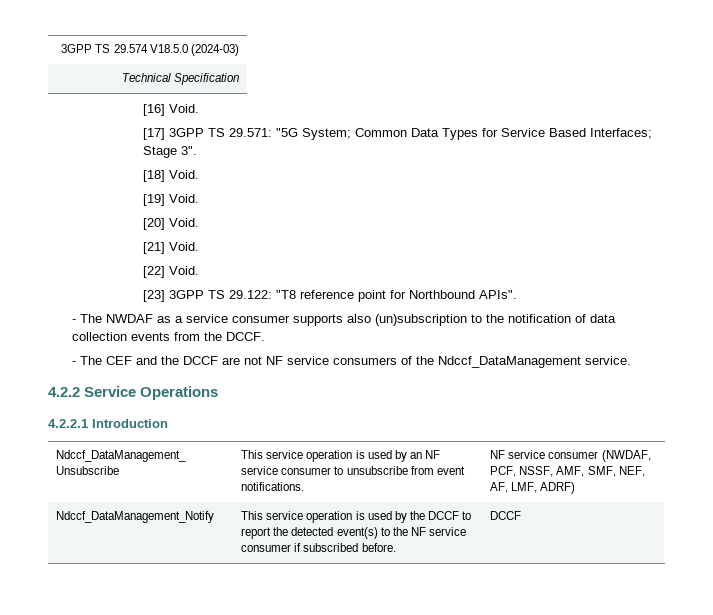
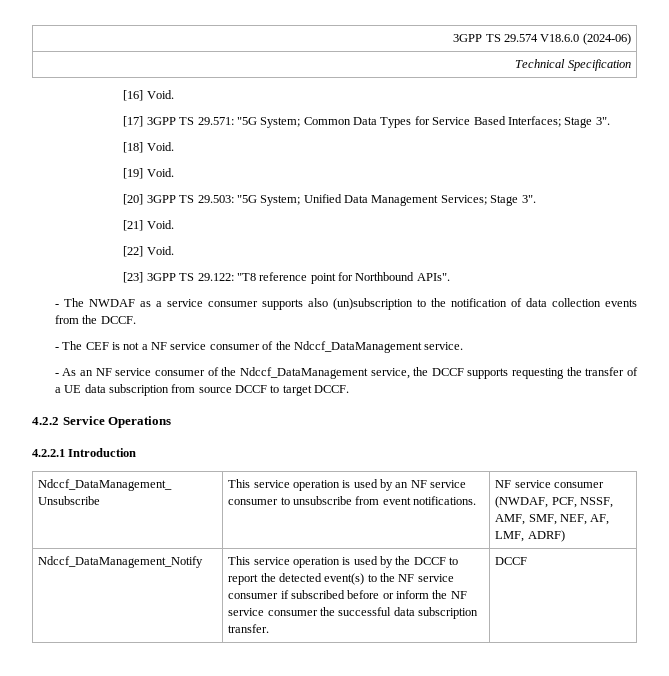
- 3GPP TS 29.574 V18.5.0 (2024-03)
+ 3GPP TS 29.574 V18.6.0 (2024-06)
- [20] Void.
+ [20] 3GPP TS 29.503: "5G System; Unified Data Management Services; Stage 3".
- - The CEF and the DCCF are not NF service consumers of the Ndccf_DataManagement service.
+ - The CEF is not a NF service consumer of the Ndccf_DataManagement service.
+ - As an NF service consumer of the Ndccf_DataManagement service, the DCCF supports requesting the transfer of a UE data subscription from source DCCF to target DCCF.
- Ndccf_DataManagement_Notify | This service operation is used by the DCCF to report the detected event(s) to the NF service consumer if subscribed before. | DCCF
+ Ndccf_DataManagement_Notify | This service operation is used by the DCCF to report the detected event(s) to the NF service consumer if subscribed before or inform the NF service consumer the successful data subscription transfer. | DCCF

